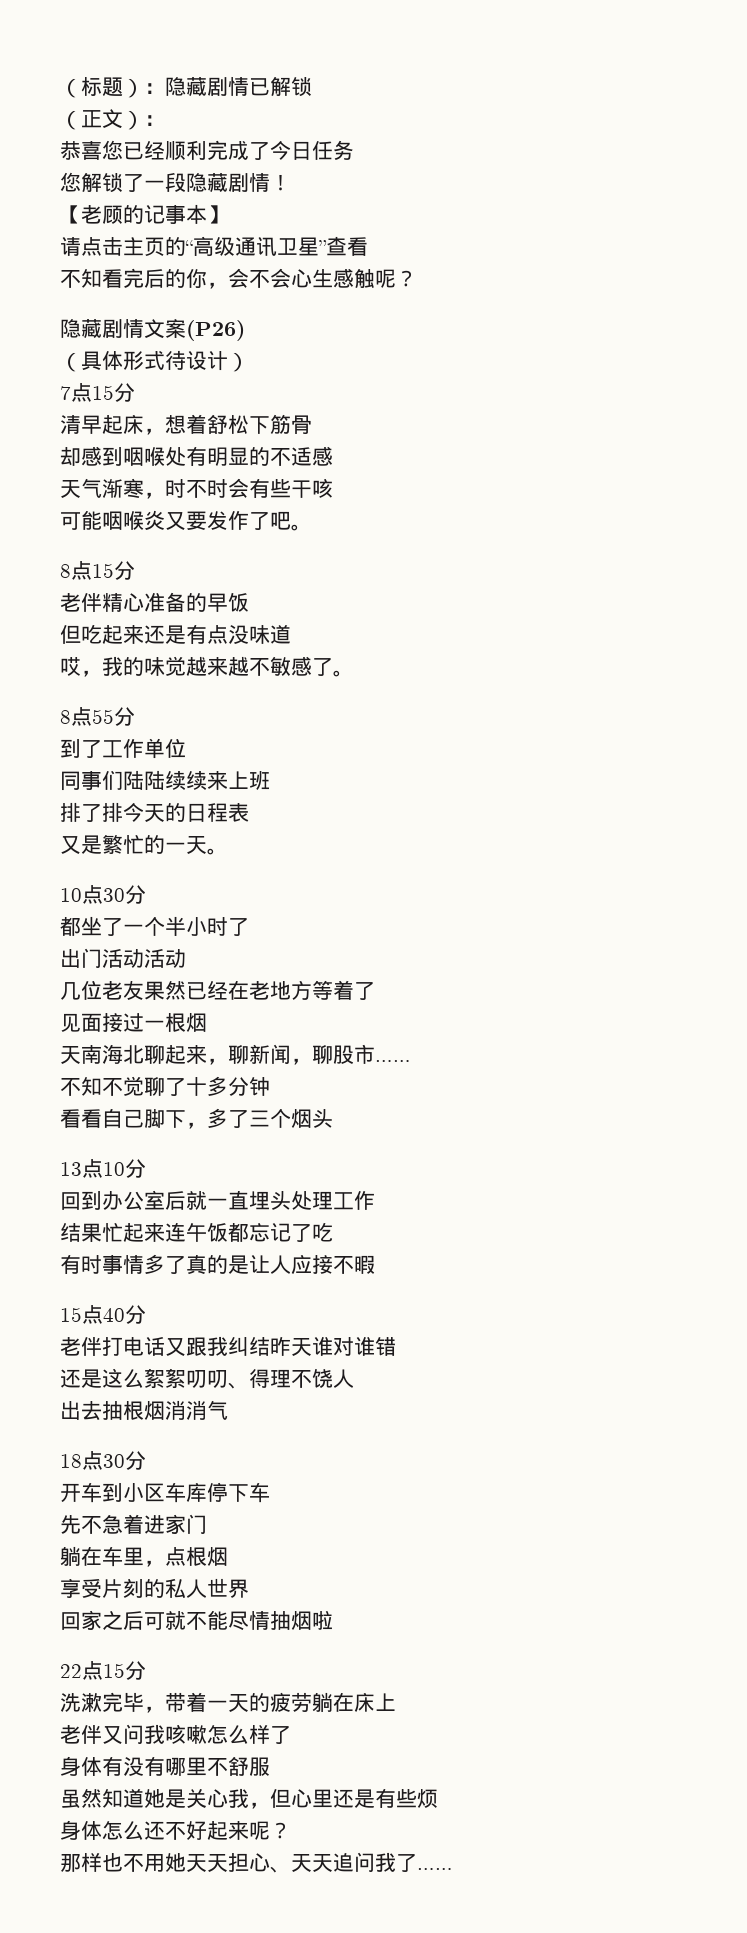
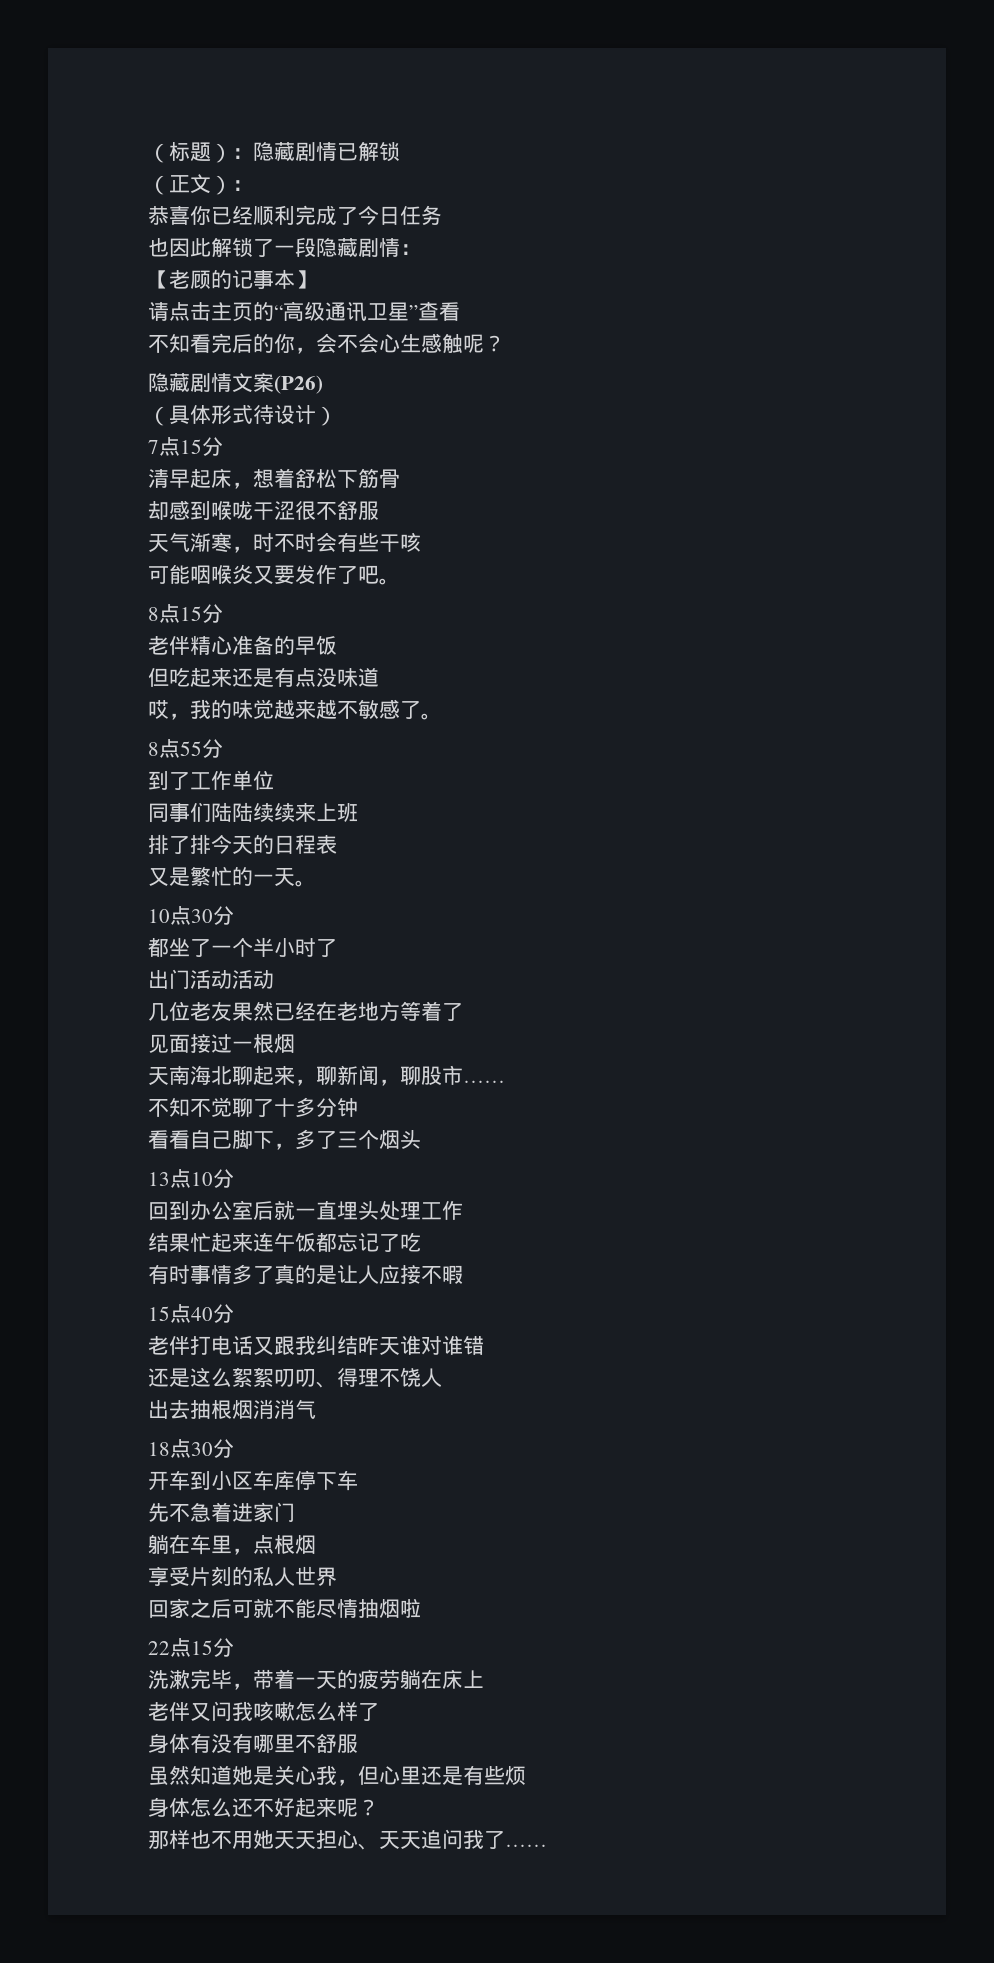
- 恭喜您已经顺利完成了今日任务
+ 恭喜你已经顺利完成了今日任务
- 您解锁了一段隐藏剧情！
+ 也因此解锁了一段隐藏剧情：
- 却感到咽喉处有明显的不适感
+ 却感到喉咙干涩很不舒服

